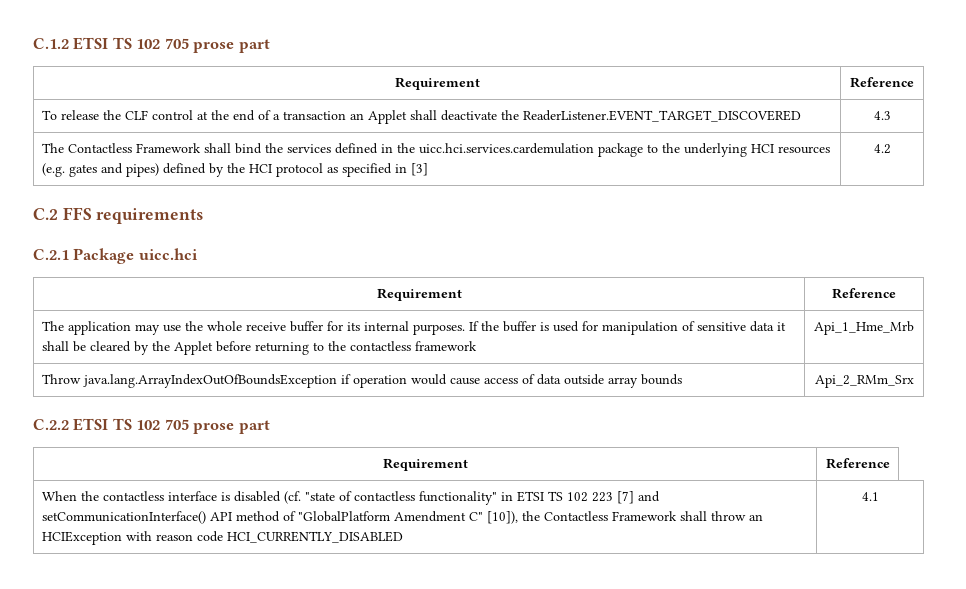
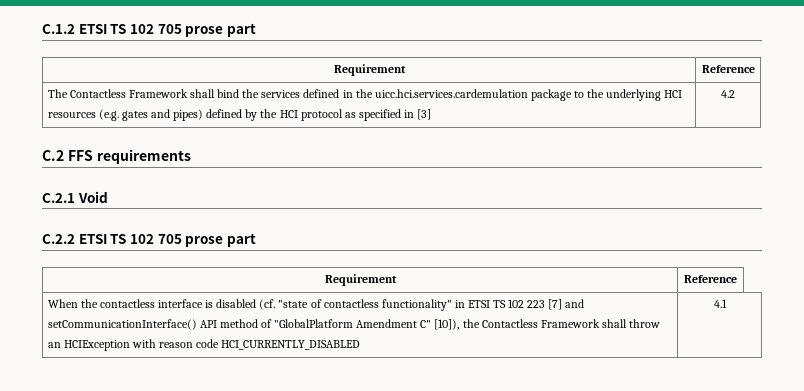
- To release the CLF control at the end of a transaction an Applet shall deactivate the ReaderListener.EVENT_TARGET_DISCOVERED | 4.3
- C.2.1 Package uicc.hci
- Requirement | Reference
- The application may use the whole receive buffer for its internal purposes. If the buffer is used for manipulation of sensitive data it shall be cleared by the Applet before returning to the contactless framework | Api_1_Hme_Mrb
- Throw java.lang.ArrayIndexOutOfBoundsException if operation would cause access of data outside array bounds | Api_2_RMm_Srx
+ C.2.1 Void

